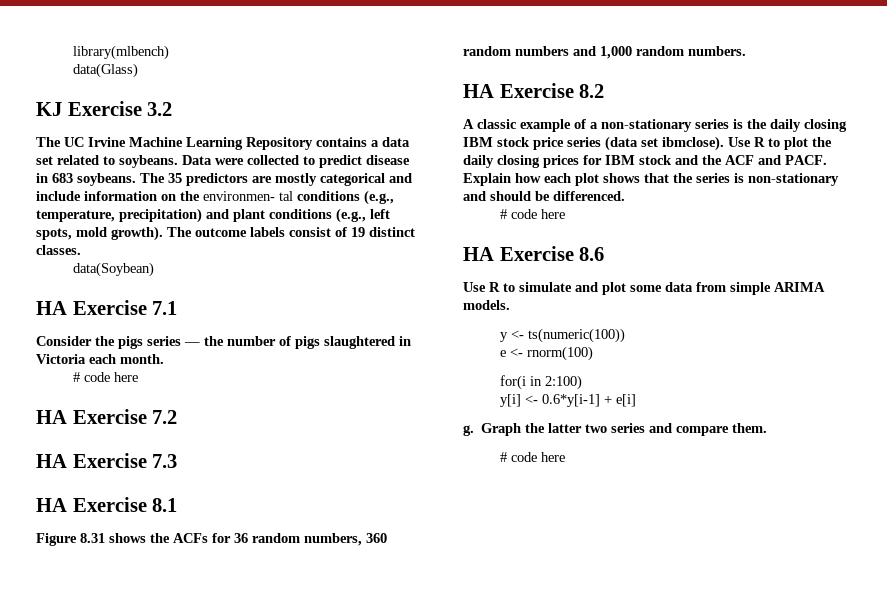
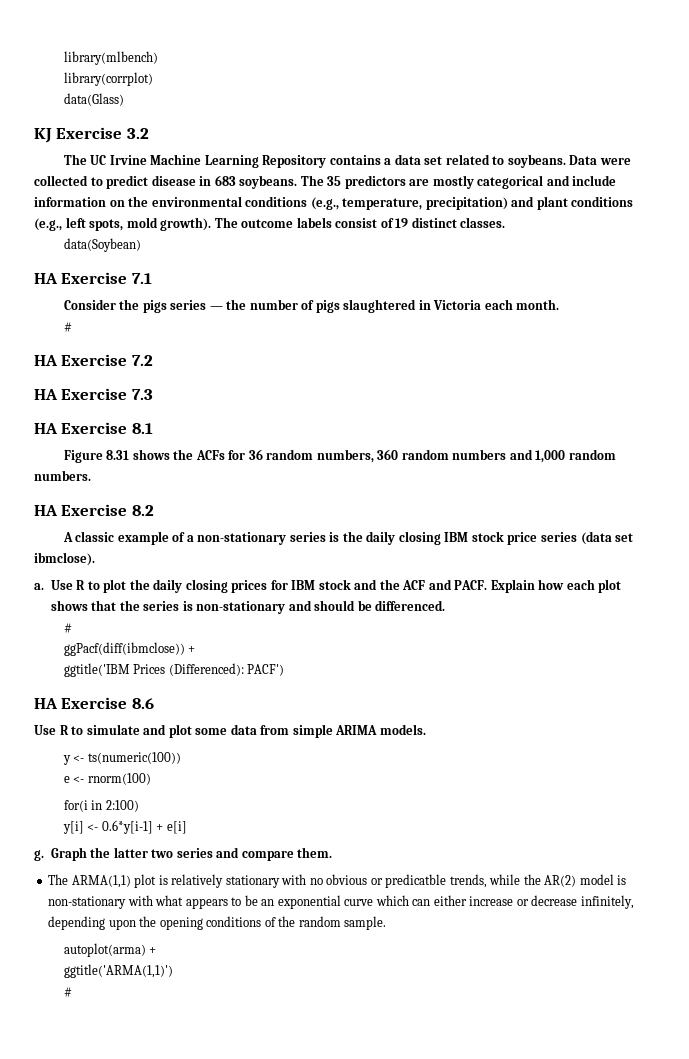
+ library(corrplot)
- The 35 predictors are mostly categorical and include information on the environmen- tal conditions (e.g., temperature, precipitation) and plant conditions (e.g., left spots, mold growth).
+ The 35 predictors are mostly categorical and include information on the environmental conditions (e.g., temperature, precipitation) and plant conditions (e.g., left spots, mold growth).
  Consider the pigs series — the number of pigs slaughtered in Victoria each month.
- # code here
+ #
- A classic example of a non-stationary series is the daily closing IBM stock price series (data set ibmclose). Use R to plot the daily closing prices for IBM stock and the ACF and PACF.
+ A classic example of a non-stationary series is the daily closing IBM stock price series (data set ibmclose).
+ a. Use R to plot the daily closing prices for IBM stock and the ACF and PACF.
  Explain how each plot shows that the series is non-stationary and should be differenced.
- # code here
+ #
+ ggPacf(diff(ibmclose)) +
+ ggtitle('IBM Prices (Differenced): PACF')
  Graph the latter two series and compare them.
- # code here
+ The ARMA(1,1) plot is relatively stationary with no obvious or predicatble trends, while the AR(2) model is non-stationary with what appears to be an exponential curve which can either increase or decrease infinitely, depending upon the opening conditions of the random sample.
+ autoplot(arma) +
+ ggtitle('ARMA(1,1)')
+ #

